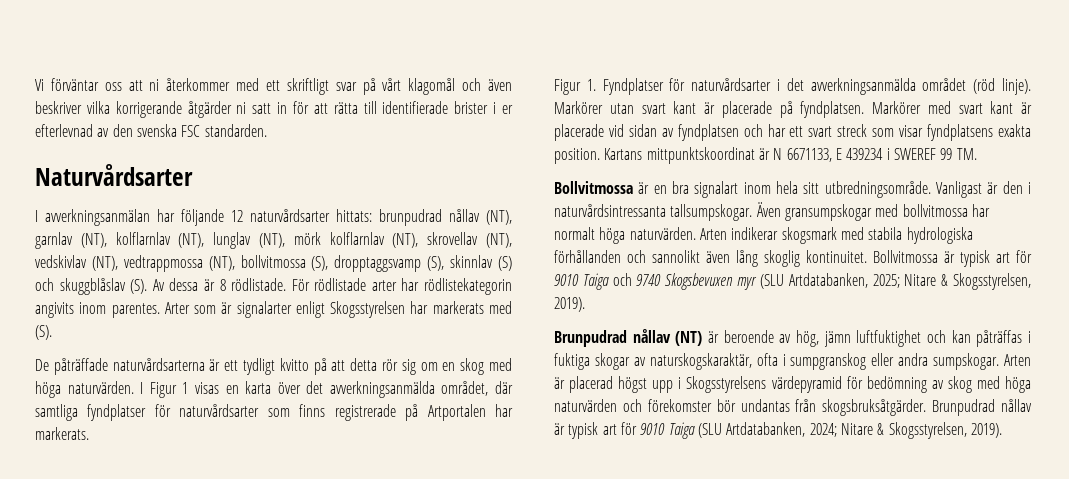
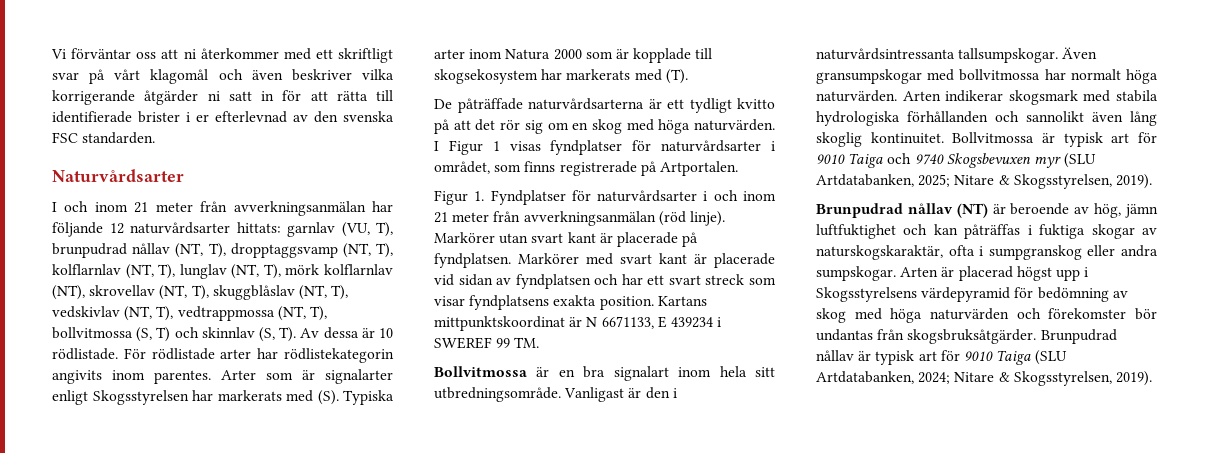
- I avverkningsanmälan har följande 12 naturvårdsarter hittats: brunpudrad nållav (NT), garnlav (NT), kolflarnlav (NT), lunglav (NT), mörk kolflarnlav (NT), skrovellav (NT), vedskivlav (NT), vedtrappmossa (NT), bollvitmossa (S), dropptaggsvamp (S), skinnlav (S) och skuggblåslav (S). Av dessa är 8 rödlistade.
+ I och inom 21 meter från avverkningsanmälan har följande 12 naturvårdsarter hittats: garnlav (VU, T), brunpudrad nållav (NT, T), dropptaggsvamp (NT, T), kolflarnlav (NT, T), lunglav (NT, T), mörk kolflarnlav (NT), skrovellav (NT, T), skuggblåslav (NT, T), vedskivlav (NT, T), vedtrappmossa (NT, T), bollvitmossa (S, T) och skinnlav (S, T). Av dessa är 10 rödlistade.
- Arter som är signalarter enligt Skogsstyrelsen har markerats med (S).
+ Arter som är signalarter enligt Skogsstyrelsen har markerats med (S). Typiska arter inom Natura 2000 som är kopplade till skogsekosystem har markerats med (T).
- De påträffade naturvårdsarterna är ett tydligt kvitto på att detta rör sig om en skog med höga naturvärden.
+ De påträffade naturvårdsarterna är ett tydligt kvitto på att det rör sig om en skog med höga naturvärden.
- I Figur 1 visas en karta över det avverkningsanmälda området, där samtliga fyndplatser för naturvårdsarter som finns registrerade på Artportalen har markerats.
+ I Figur 1 visas fyndplatser för naturvårdsarter i området, som finns registrerade på Artportalen.
- Figur 1. Fyndplatser för naturvårdsarter i det avverkningsanmälda området (röd linje).
+ Figur 1. Fyndplatser för naturvårdsarter i och inom 21 meter från avverkningsanmälan (röd linje).

